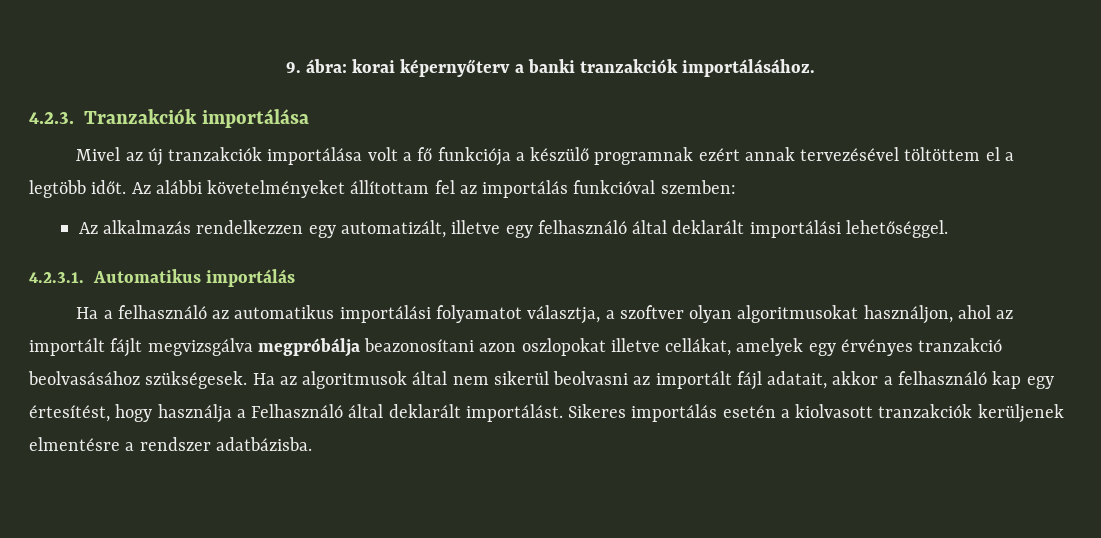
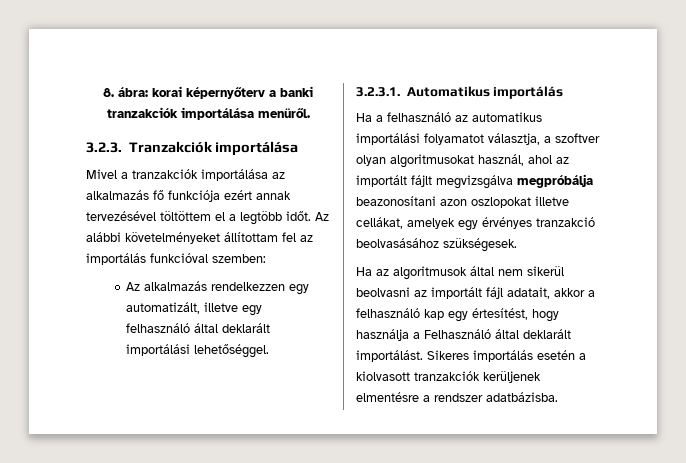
- 9. ábra: korai képernyőterv a banki tranzakciók importálásához.
- 4.2.3. Tranzakciók importálása
+ 8. ábra: korai képernyőterv a banki tranzakciók importálása menüről.
+ 3.2.3. Tranzakciók importálása
- Mivel az új tranzakciók importálása volt a fő funkciója a készülő programnak ezért annak tervezésével töltöttem el a legtöbb időt.
+ Mivel a tranzakciók importálása az alkalmazás fő funkciója ezért annak tervezésével töltöttem el a legtöbb időt.
- 4.2.3.1. Automatikus importálás
+ 3.2.3.1. Automatikus importálás
- Ha a felhasználó az automatikus importálási folyamatot választja, a szoftver olyan algoritmusokat használjon, ahol az importált fájlt megvizsgálva megpróbálja beazonosítani azon oszlopokat illetve cellákat, amelyek egy érvényes tranzakció beolvasásához szükségesek. Ha az algoritmusok által nem sikerül beolvasni az importált fájl adatait, akkor a felhasználó kap egy értesítést, hogy használja a Felhasználó által deklarált importálást.
+ Ha a felhasználó az automatikus importálási folyamatot választja, a szoftver olyan algoritmusokat használ, ahol az importált fájlt megvizsgálva megpróbálja beazonosítani azon oszlopokat illetve cellákat, amelyek egy érvényes tranzakció beolvasásához szükségesek.
+ Ha az algoritmusok által nem sikerül beolvasni az importált fájl adatait, akkor a felhasználó kap egy értesítést, hogy használja a Felhasználó által deklarált importálást.

